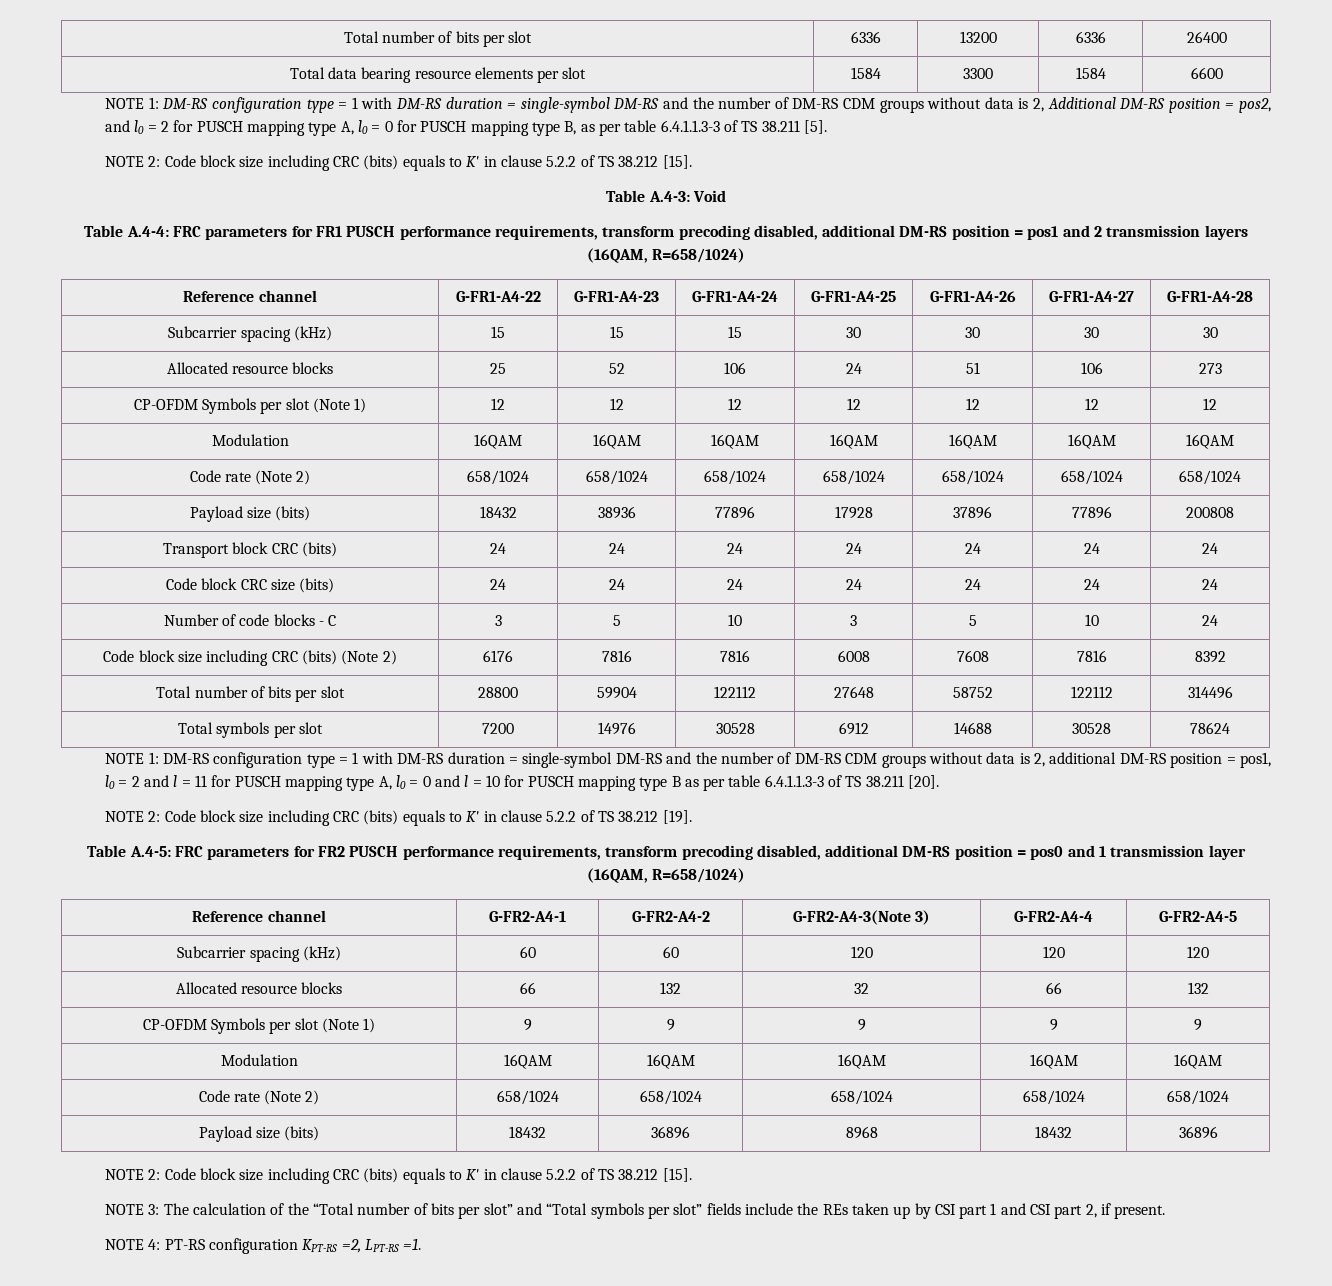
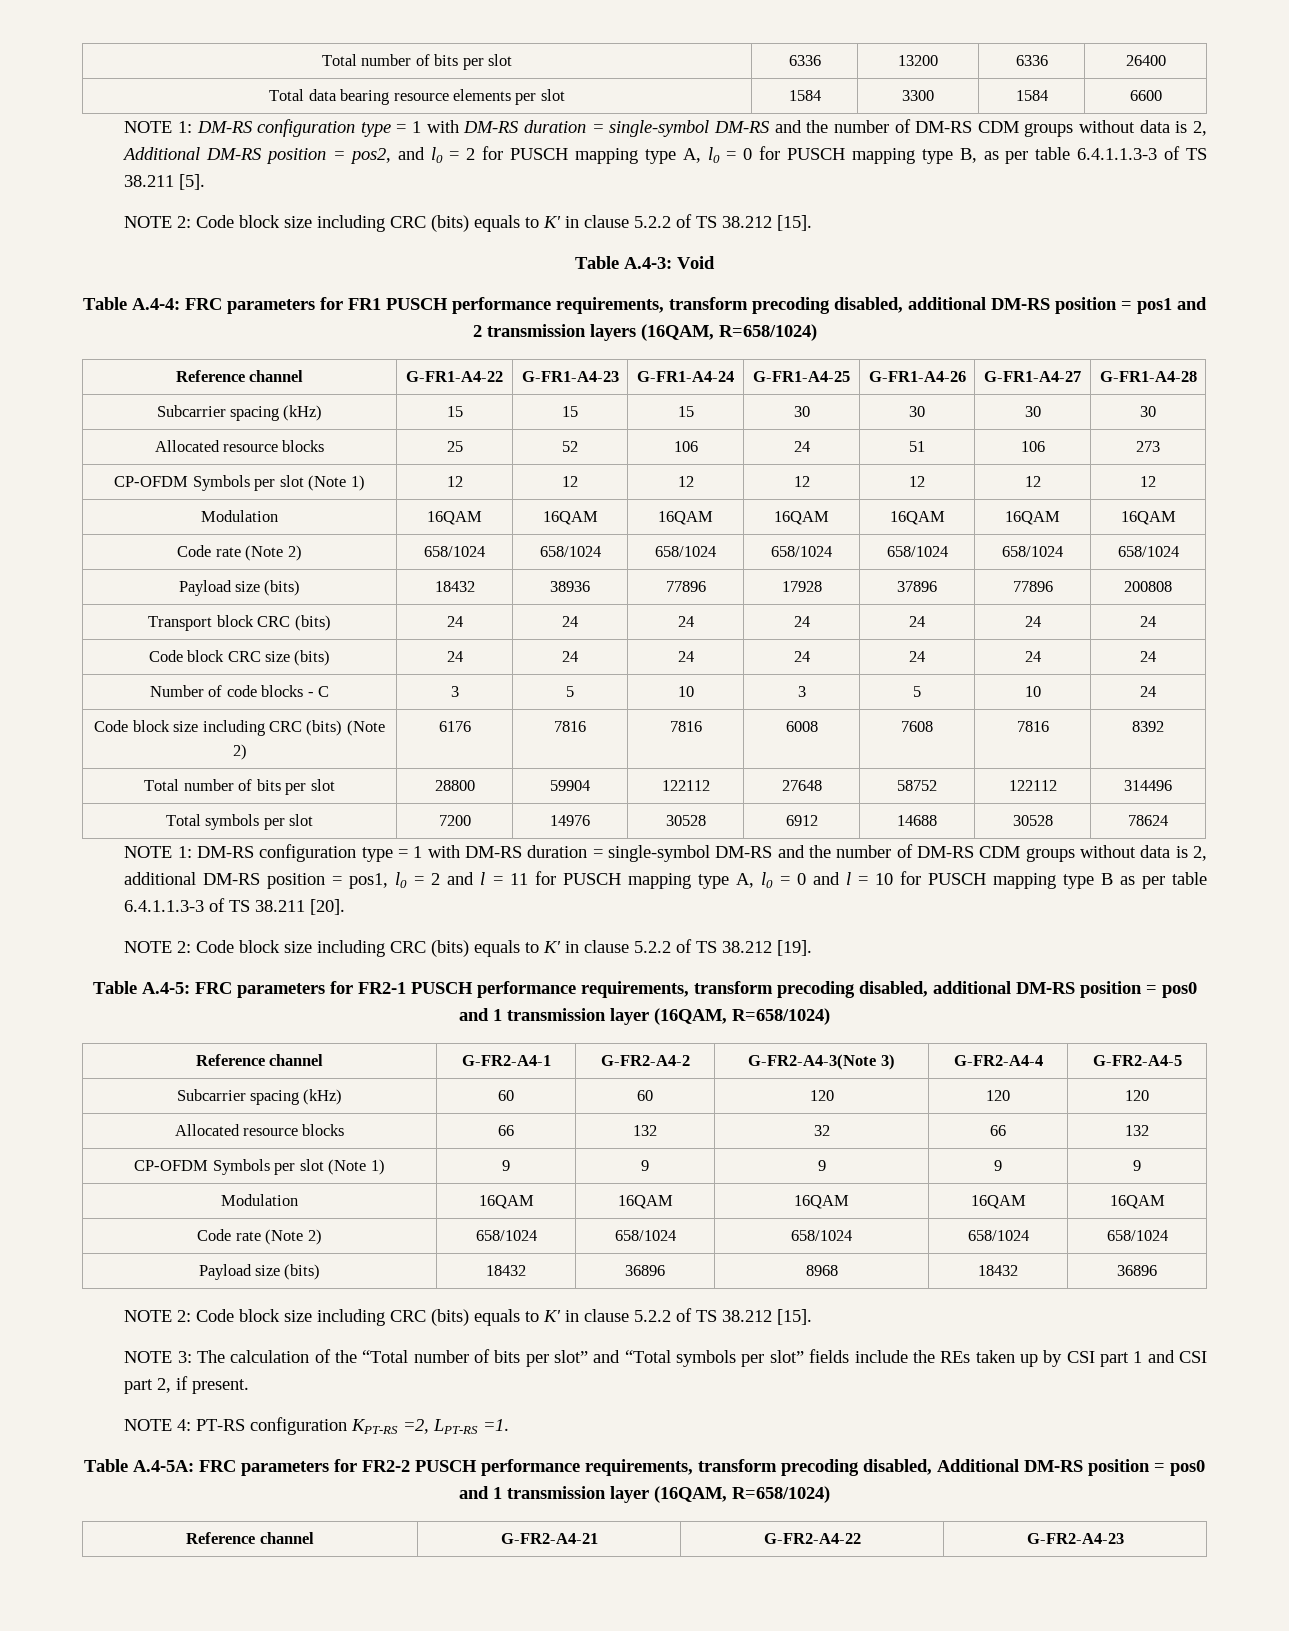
- Table A.4-5: FRC parameters for FR2 PUSCH performance requirements, transform precoding disabled, additional DM-RS position = pos0 and 1 transmission layer (16QAM, R=658/1024)
+ Table A.4-5: FRC parameters for FR2-1 PUSCH performance requirements, transform precoding disabled, additional DM-RS position = pos0 and 1 transmission layer (16QAM, R=658/1024)
+ Table A.4-5A: FRC parameters for FR2-2 PUSCH performance requirements, transform precoding disabled, Additional DM-RS position = pos0 and 1 transmission layer (16QAM, R=658/1024)
+ Reference channel | G-FR2-A4-21 | G-FR2-A4-22 | G-FR2-A4-23

